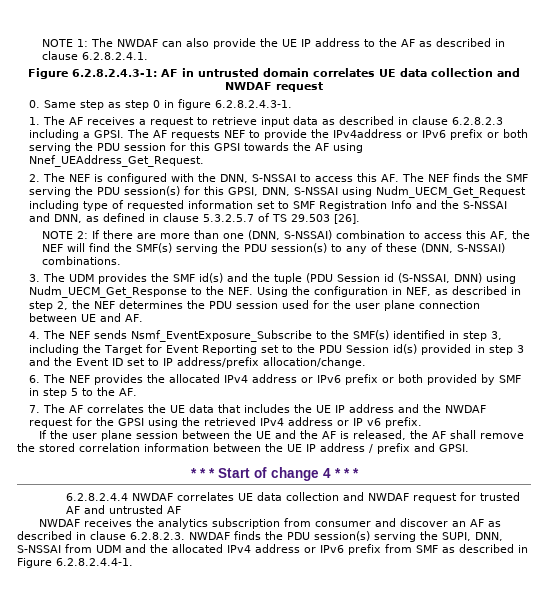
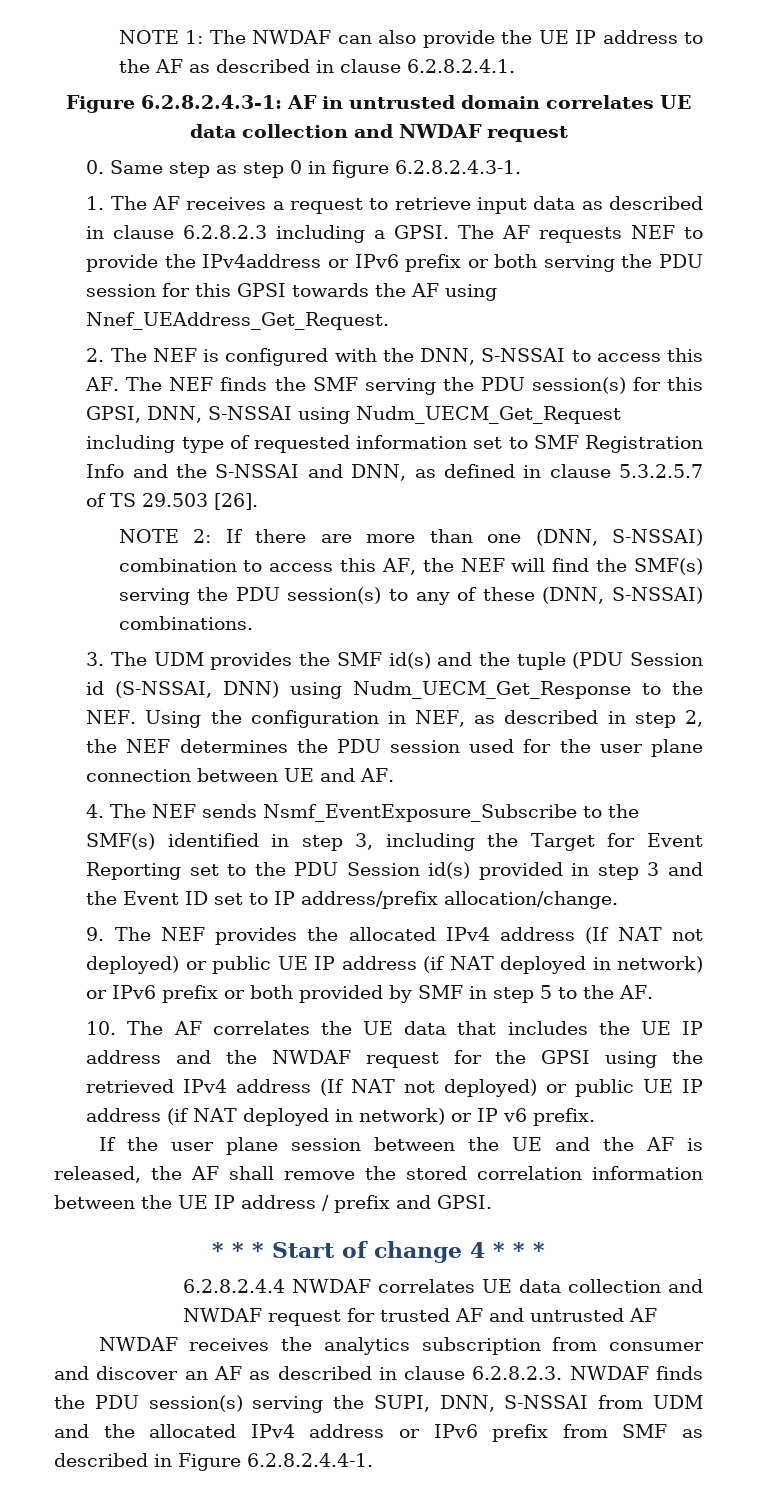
- 6. The NEF provides the allocated IPv4 address or IPv6 prefix or both provided by SMF in step 5 to the AF.
+ 9. The NEF provides the allocated IPv4 address (If NAT not deployed) or public UE IP address (if NAT deployed in network) or IPv6 prefix or both provided by SMF in step 5 to the AF.
- 7. The AF correlates the UE data that includes the UE IP address and the NWDAF request for the GPSI using the retrieved IPv4 address or IP v6 prefix.
+ 10. The AF correlates the UE data that includes the UE IP address and the NWDAF request for the GPSI using the retrieved IPv4 address (If NAT not deployed) or public UE IP address (if NAT deployed in network) or IP v6 prefix.

